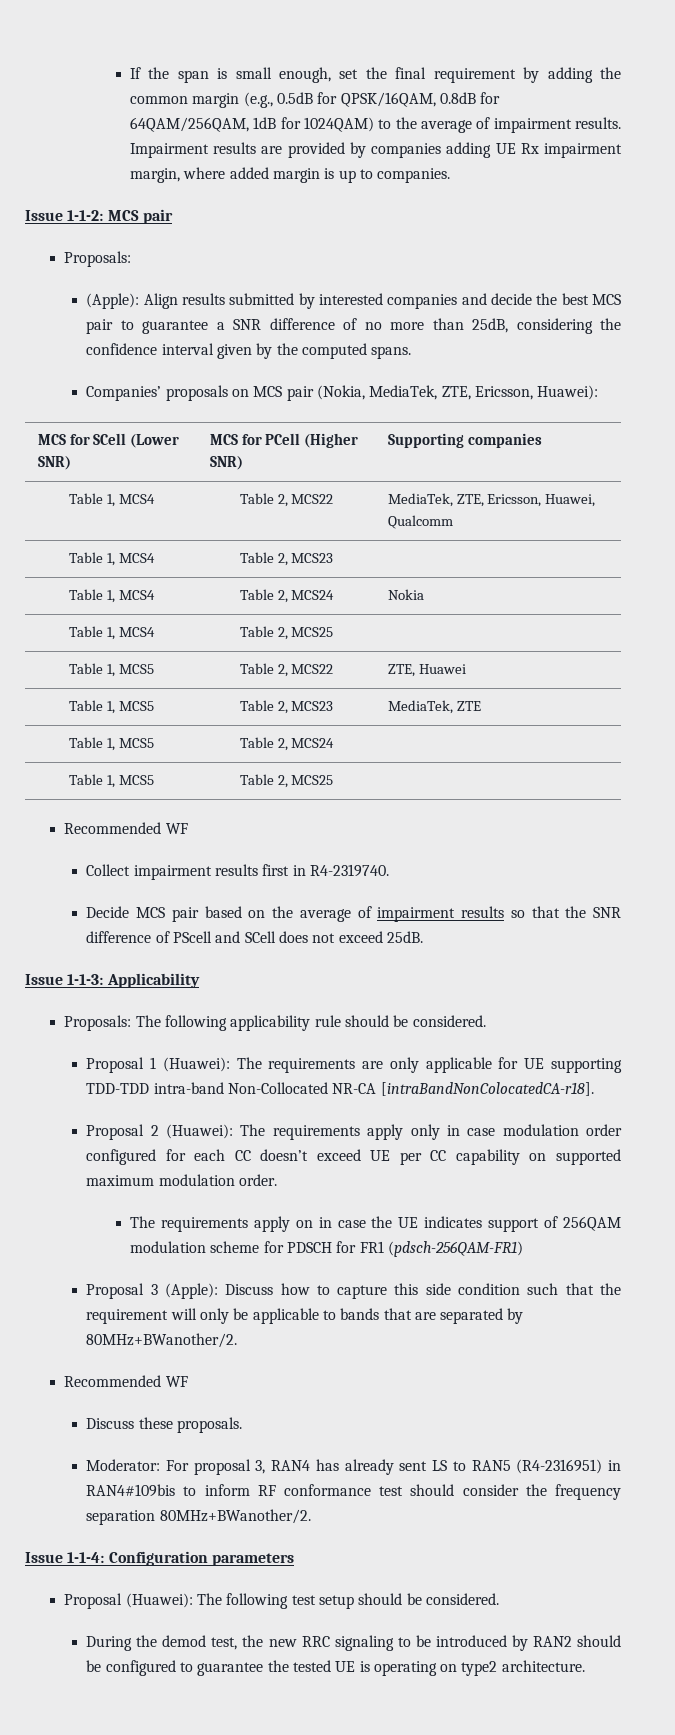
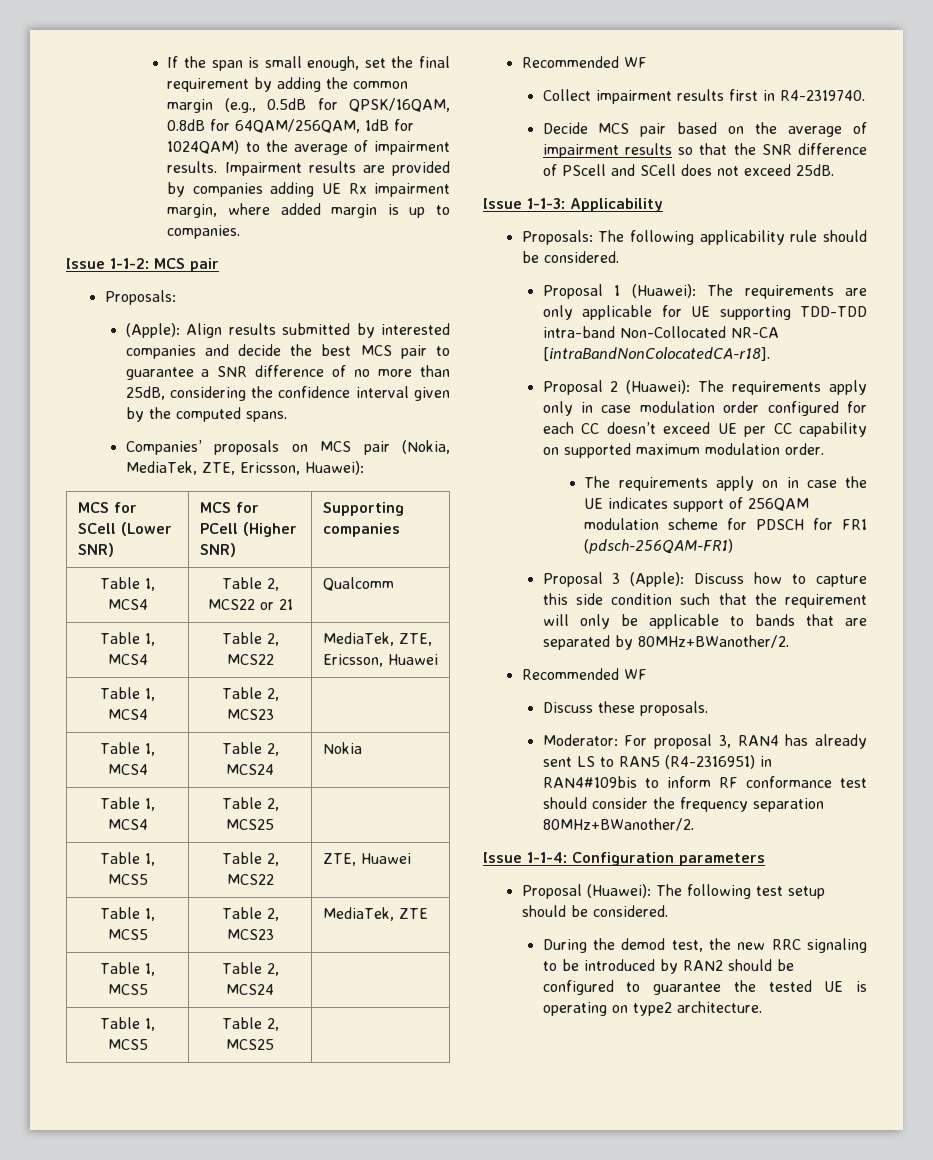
+ Table 1, MCS4 | Table 2, MCS22 or 21 | Qualcomm
- Table 1, MCS4 | Table 2, MCS22 | MediaTek, ZTE, Ericsson, Huawei, Qualcomm
+ Table 1, MCS4 | Table 2, MCS22 | MediaTek, ZTE, Ericsson, Huawei

